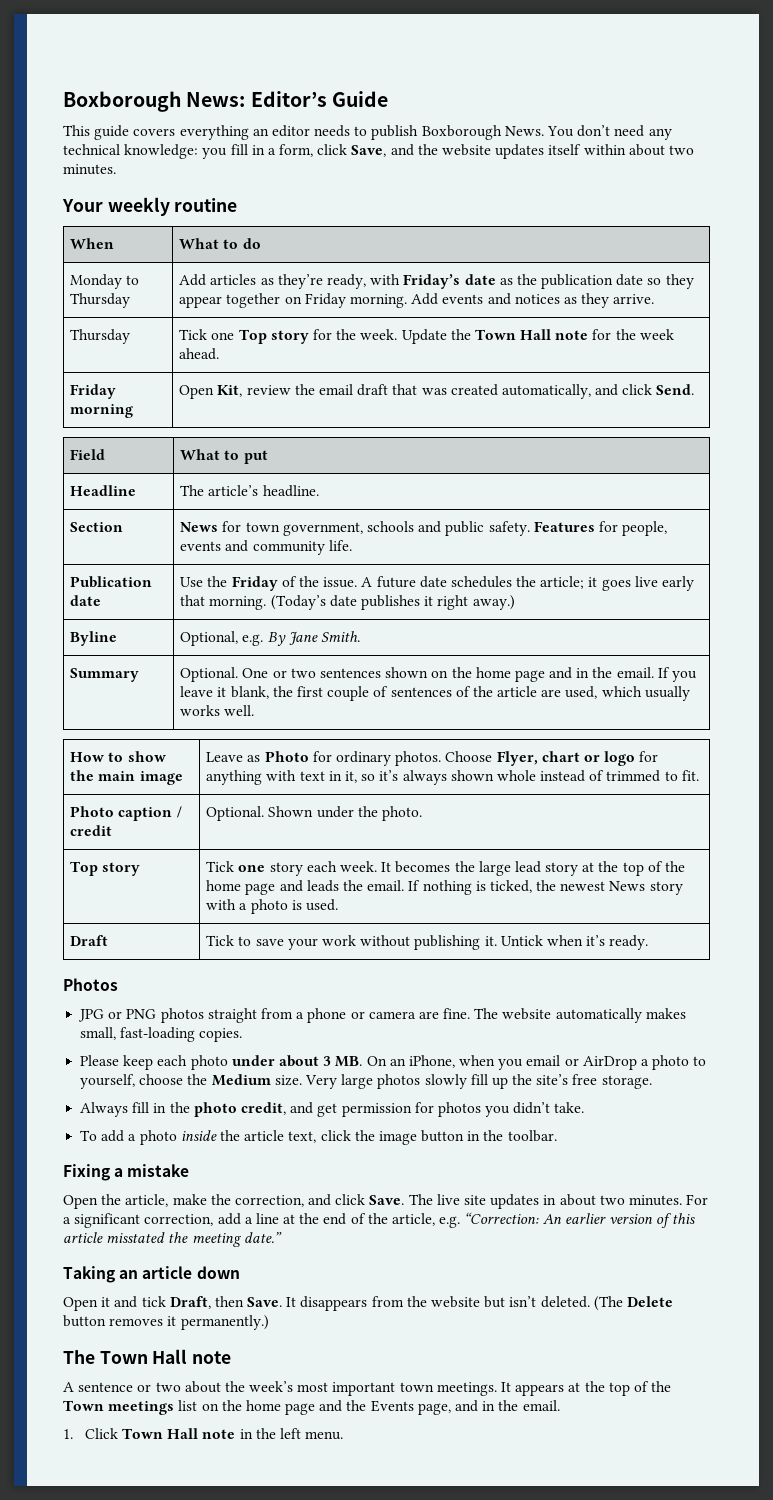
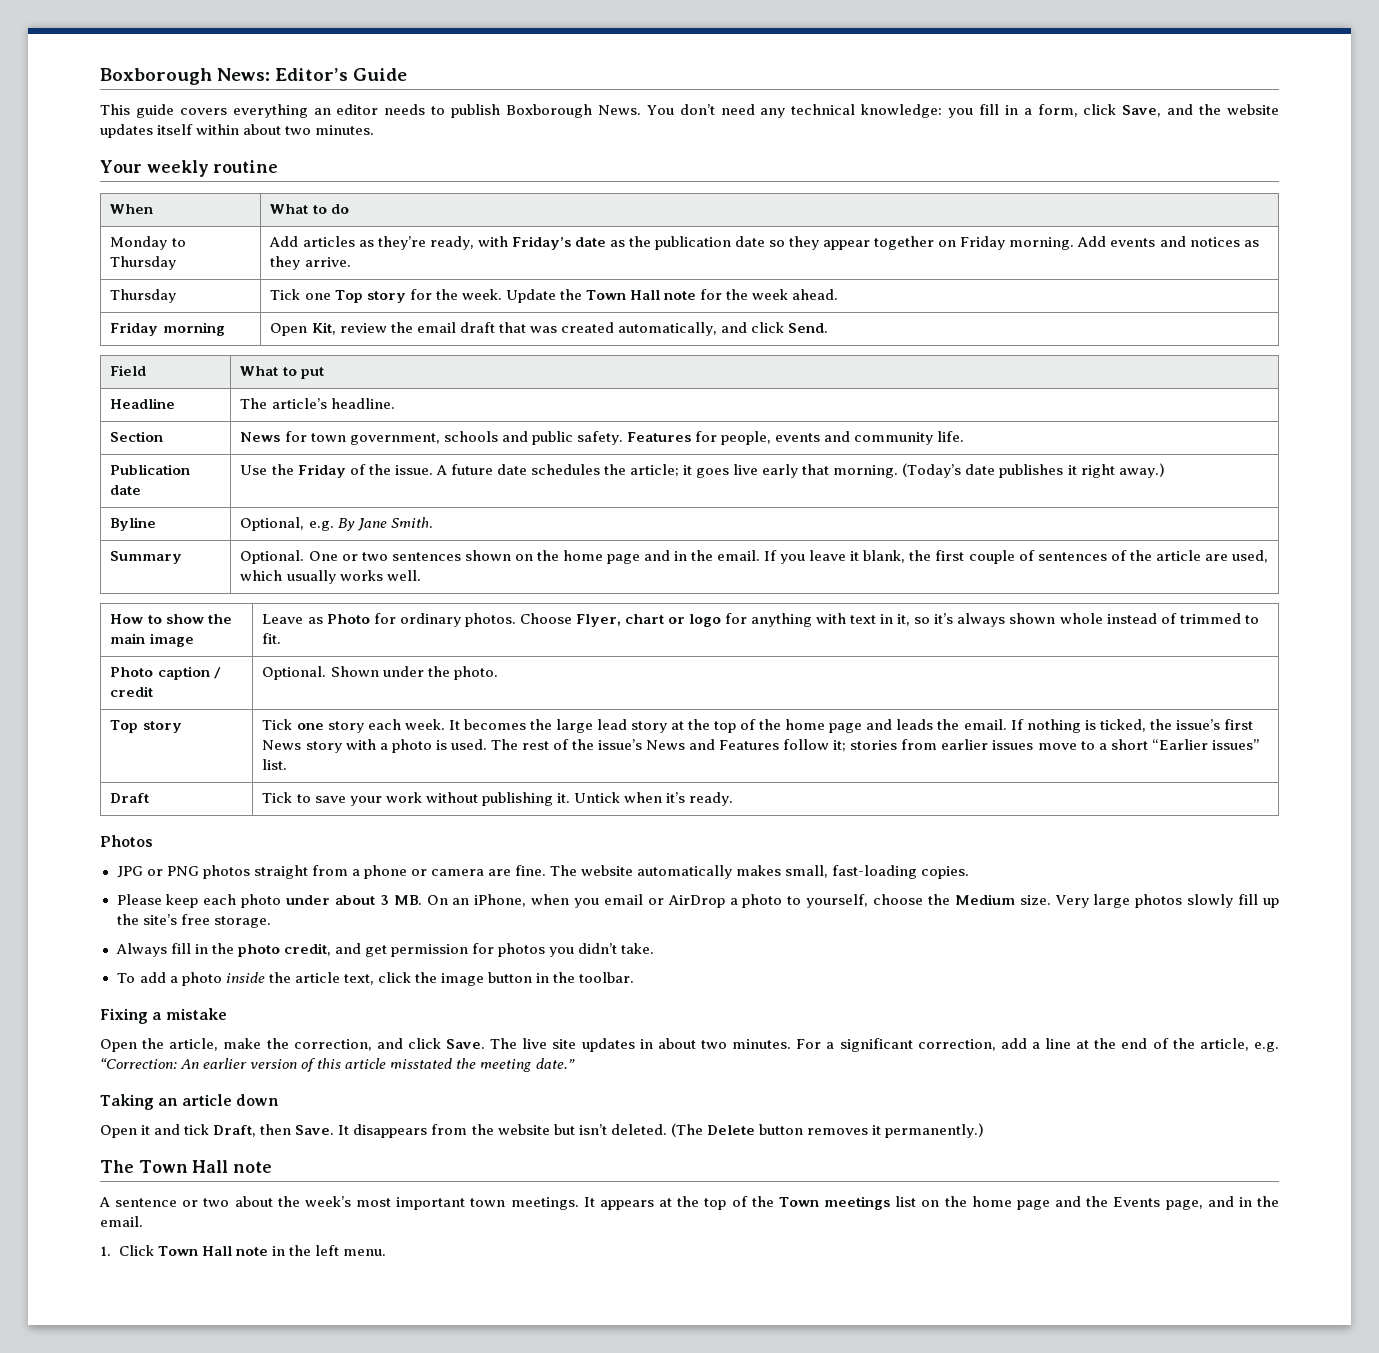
- If nothing is ticked, the newest News story with a photo is used.
+ If nothing is ticked, the issue’s first News story with a photo is used. The rest of the issue’s News and Features follow it; stories from earlier issues move to a short “Earlier issues” list.

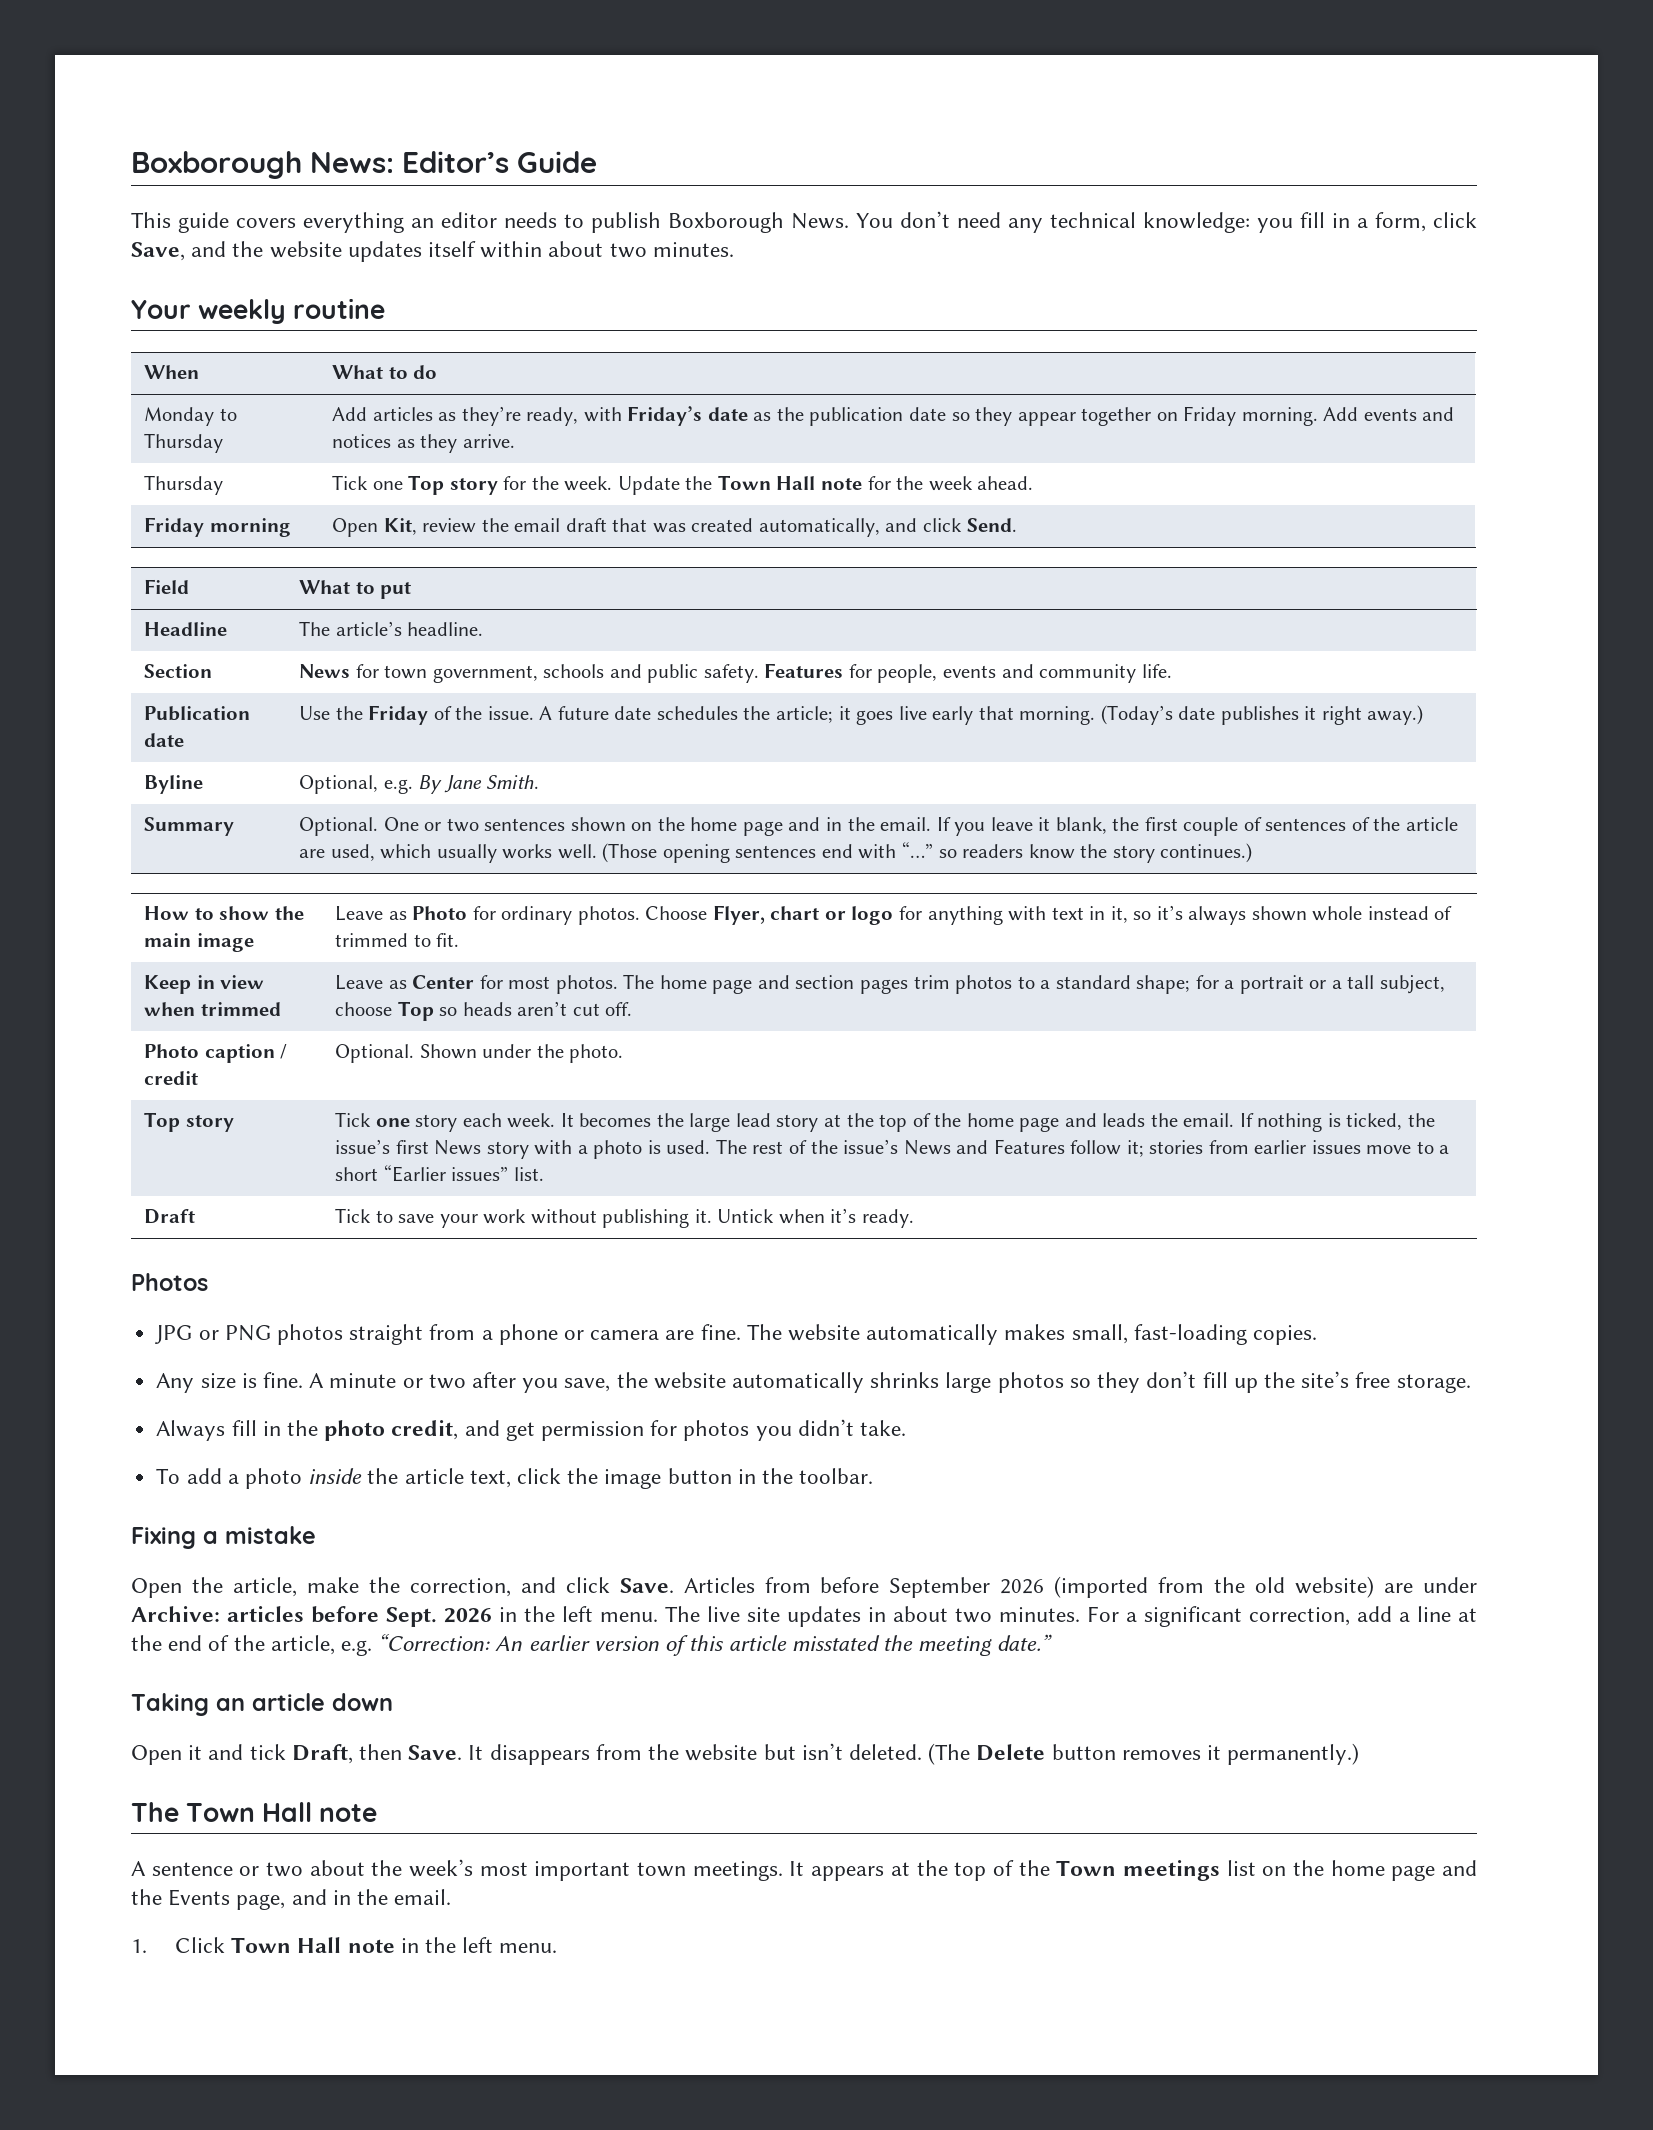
+ (Those opening sentences end with “…” so readers know the story continues.)
+ Keep in view when trimmed | Leave as Center for most photos. The home page and section pages trim photos to a standard shape; for a portrait or a tall subject, choose Top so heads aren’t cut off.
- Please keep each photo under about 3 MB. On an iPhone, when you email or AirDrop a photo to yourself, choose the Medium size. Very large photos slowly fill up the site’s free storage.
+ Any size is fine. A minute or two after you save, the website automatically shrinks large photos so they don’t fill up the site’s free storage.
+ Articles from before September 2026 (imported from the old website) are under Archive: articles before Sept. 2026 in the left menu.

